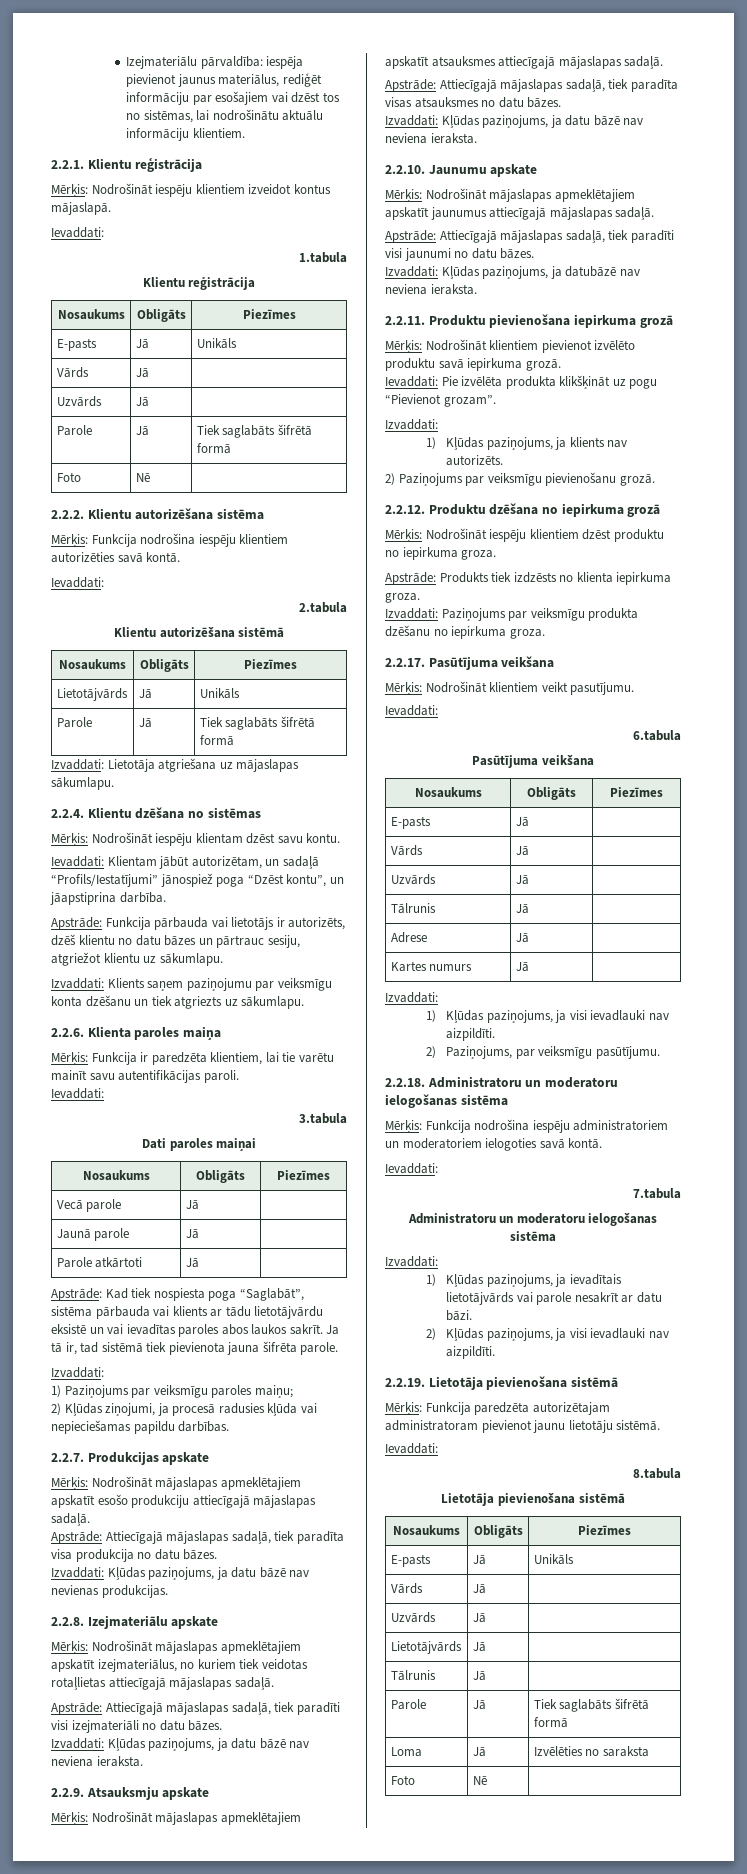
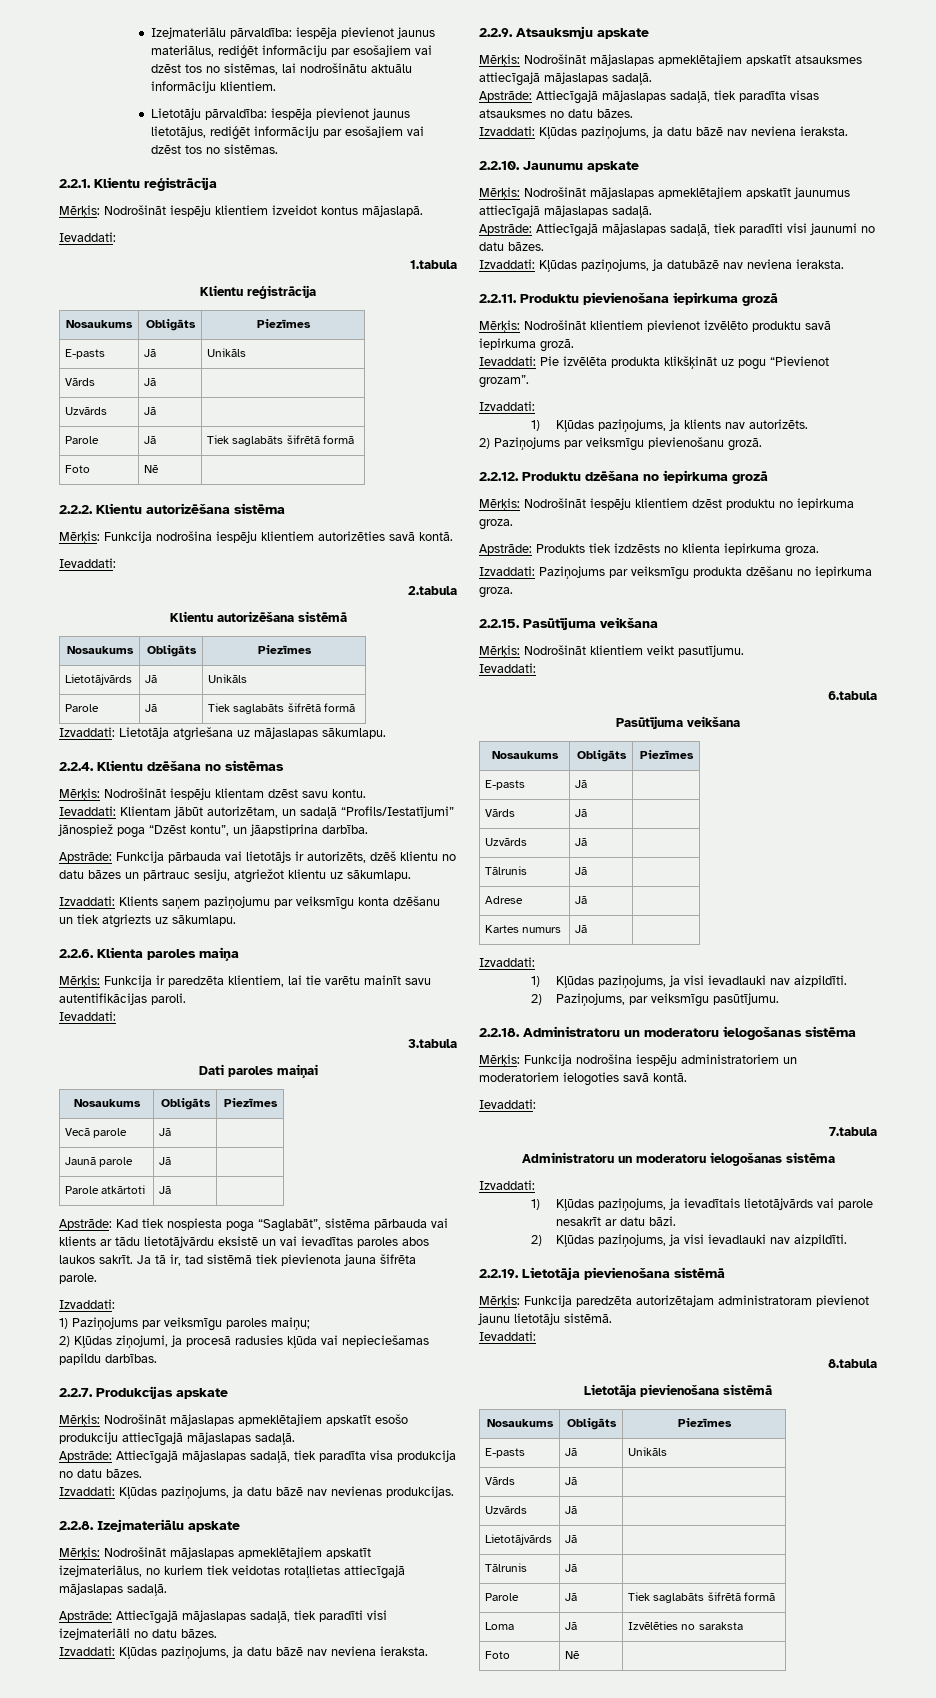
+ Lietotāju pārvaldība: iespēja pievienot jaunus lietotājus, rediģēt informāciju par esošajiem vai dzēst tos no sistēmas.
- 2.2.17. Pasūtījuma veikšana
+ 2.2.15. Pasūtījuma veikšana

